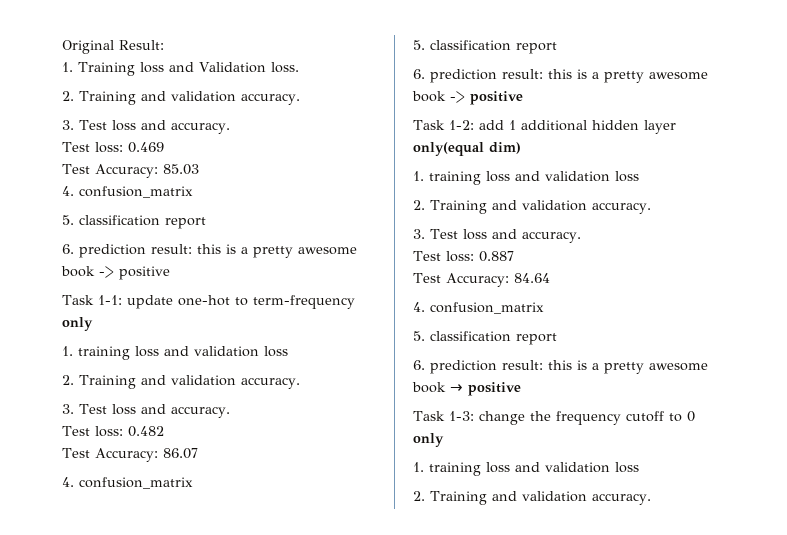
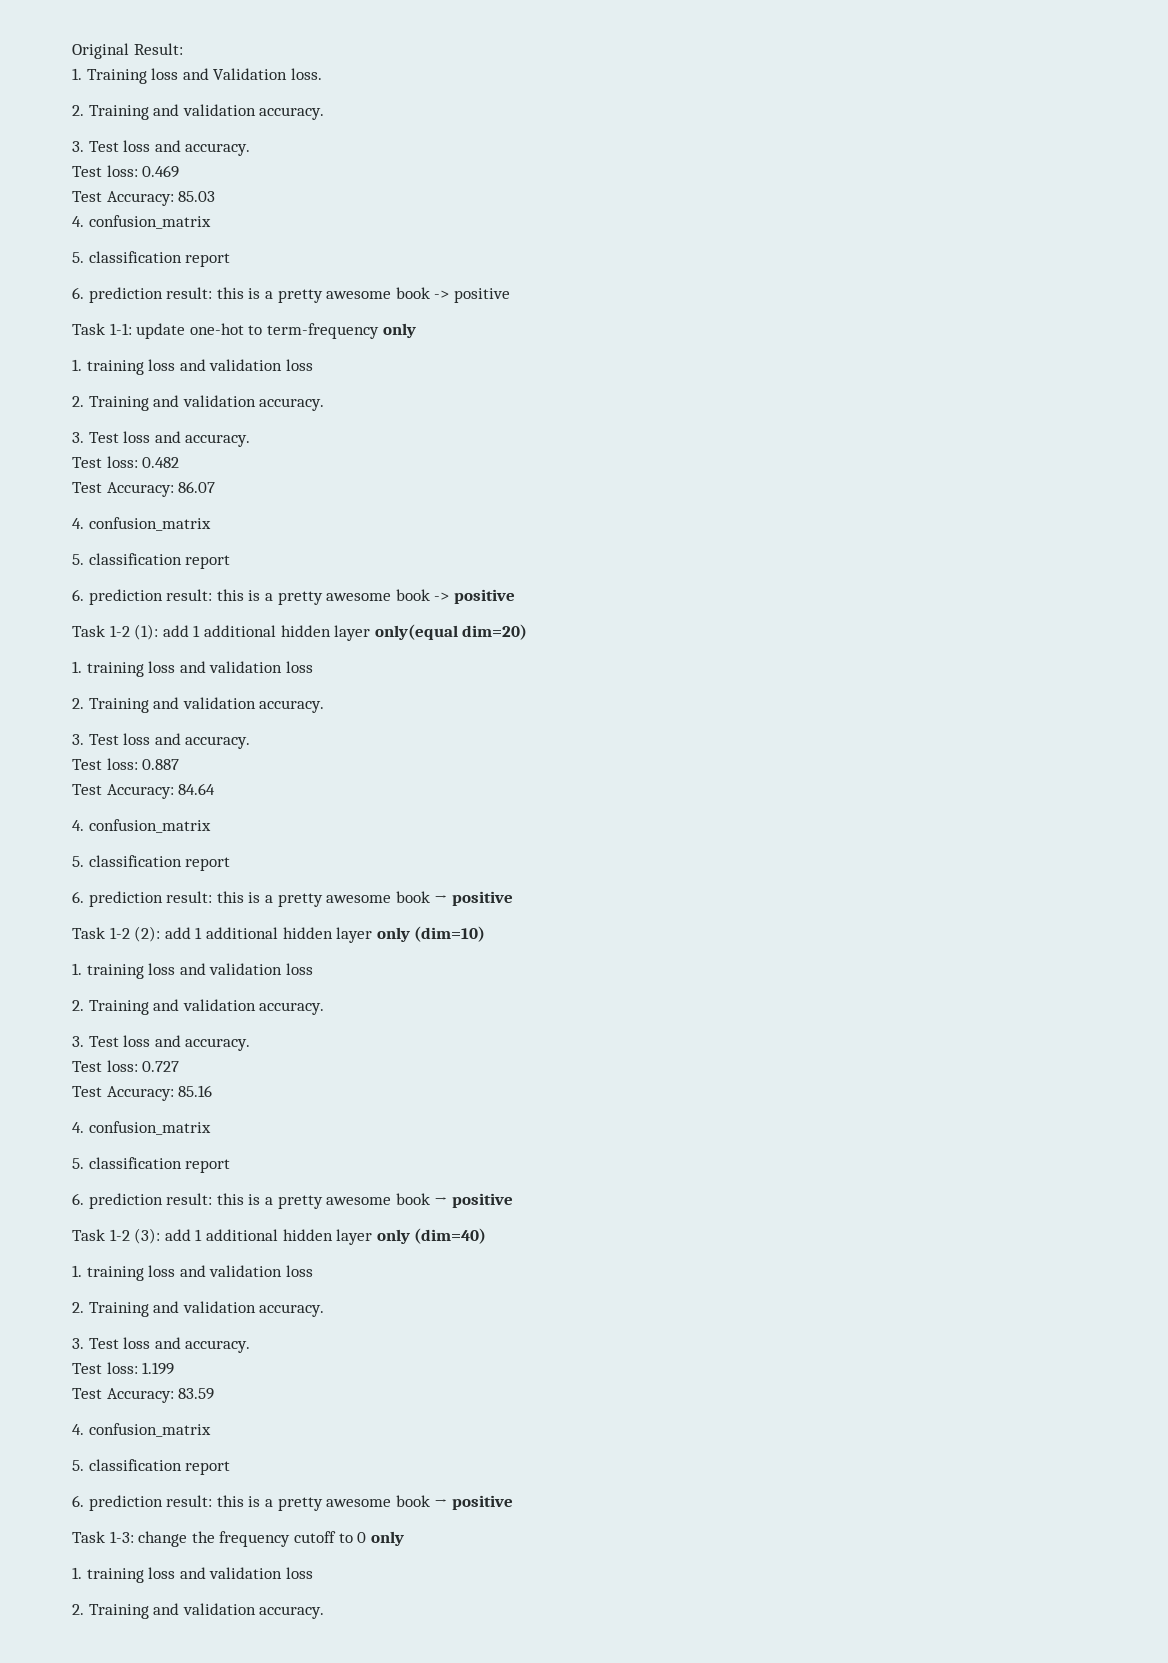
- Task 1-2: add 1 additional hidden layer only(equal dim)
+ Task 1-2 (1): add 1 additional hidden layer only(equal dim=20)
+ Task 1-2 (2): add 1 additional hidden layer only (dim=10)
+ 1. training loss and validation loss
+ 2. Training and validation accuracy.
+ 3. Test loss and accuracy.
+ Test loss: 0.727
+ Test Accuracy: 85.16
+ 4. confusion_matrix
+ 5. classification report
+ 6. prediction result: this is a pretty awesome book → positive
+ Task 1-2 (3): add 1 additional hidden layer only (dim=40)
+ 1. training loss and validation loss
+ 2. Training and validation accuracy.
+ 3. Test loss and accuracy.
+ Test loss: 1.199
+ Test Accuracy: 83.59
+ 4. confusion_matrix
+ 5. classification report
+ 6. prediction result: this is a pretty awesome book → positive

